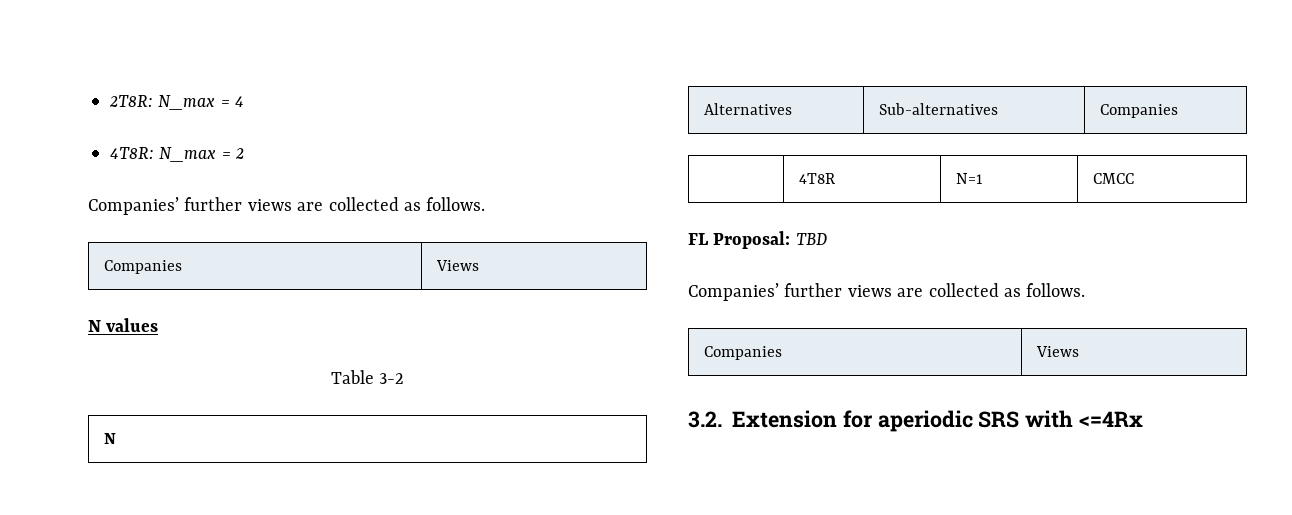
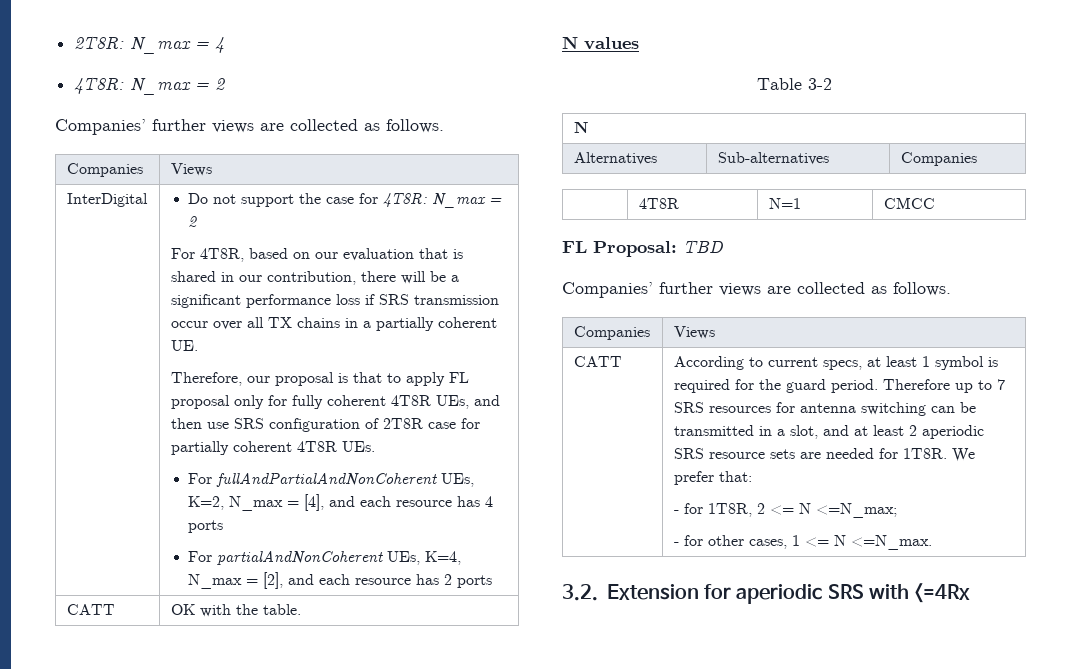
+ InterDigital | Do not support the case for 4T8R: N_max = 2
+ For 4T8R, based on our evaluation that is shared in our contribution, there will be a significant performance loss if SRS transmission occur over all TX chains in a partially coherent UE.
+ Therefore, our proposal is that to apply FL proposal only for fully coherent 4T8R UEs, and then use SRS configuration of 2T8R case for partially coherent 4T8R UEs.
+ For fullAndPartialAndNonCoherent UEs, K=2, N_max = [4], and each resource has 4 ports
+ For partialAndNonCoherent UEs, K=4, N_max = [2], and each resource has 2 ports
+ CATT | OK with the table.
+ CATT | According to current specs, at least 1 symbol is required for the guard period. Therefore up to 7 SRS resources for antenna switching can be transmitted in a slot, and at least 2 aperiodic SRS resource sets are needed for 1T8R. We prefer that:
+ - for 1T8R, 2 <= N <=N_max;
+ - for other cases, 1 <= N <=N_max.

